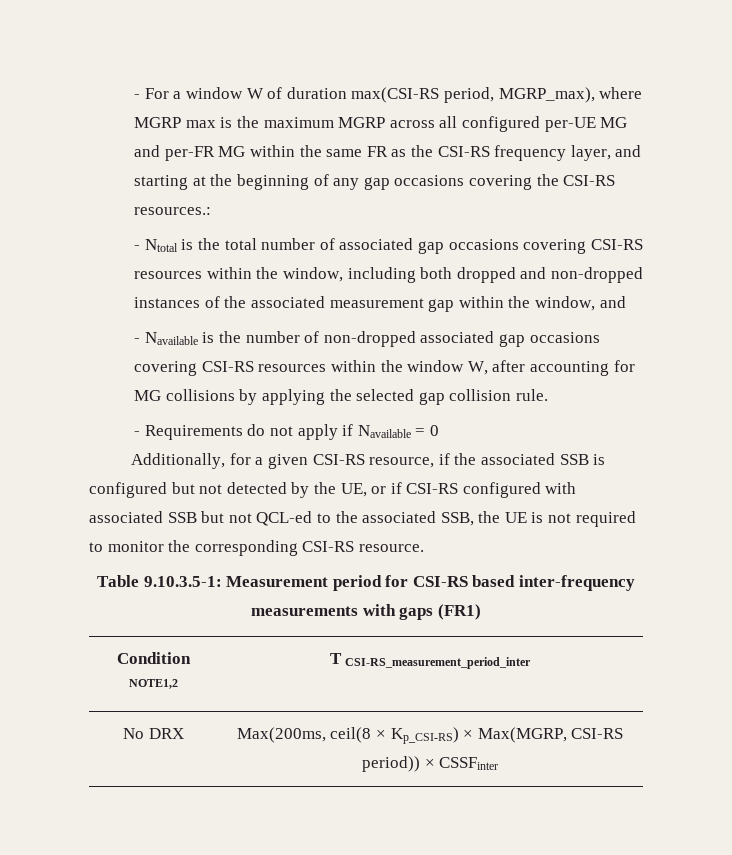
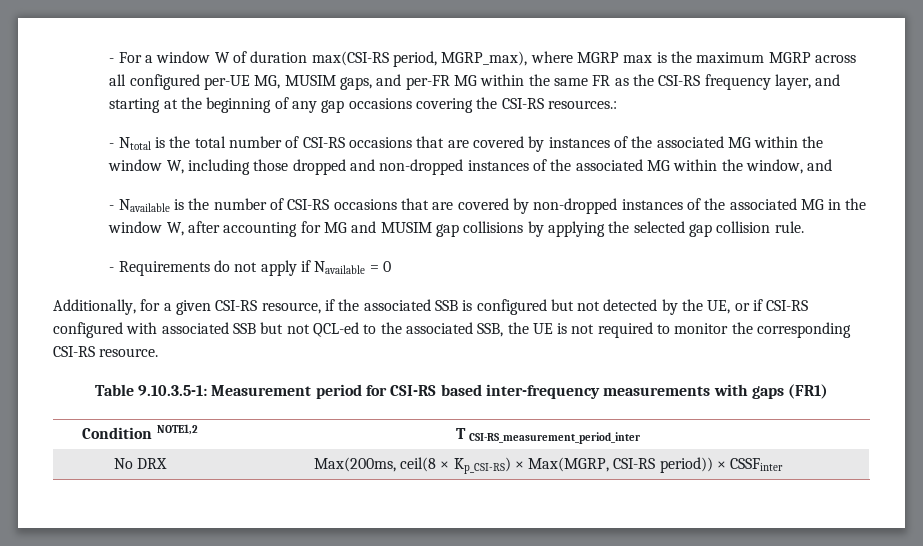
- - For a window W of duration max(CSI-RS period, MGRP_max), where MGRP max is the maximum MGRP across all configured per-UE MG and per-FR MG within the same FR as the CSI-RS frequency layer, and starting at the beginning of any gap occasions covering the CSI-RS resources.:
+ - For a window W of duration max(CSI-RS period, MGRP_max), where MGRP max is the maximum MGRP across all configured per-UE MG, MUSIM gaps, and per-FR MG within the same FR as the CSI-RS frequency layer, and starting at the beginning of any gap occasions covering the CSI-RS resources.:
- - Ntotal is the total number of associated gap occasions covering CSI-RS resources within the window, including both dropped and non-dropped instances of the associated measurement gap within the window, and
+ - Ntotal is the total number of CSI-RS occasions that are covered by instances of the associated MG within the window W, including those dropped and non-dropped instances of the associated MG within the window, and
- - Navailable is the number of non-dropped associated gap occasions covering CSI-RS resources within the window W, after accounting for MG collisions by applying the selected gap collision rule.
+ - Navailable is the number of CSI-RS occasions that are covered by non-dropped instances of the associated MG in the window W, after accounting for MG and MUSIM gap collisions by applying the selected gap collision rule.

